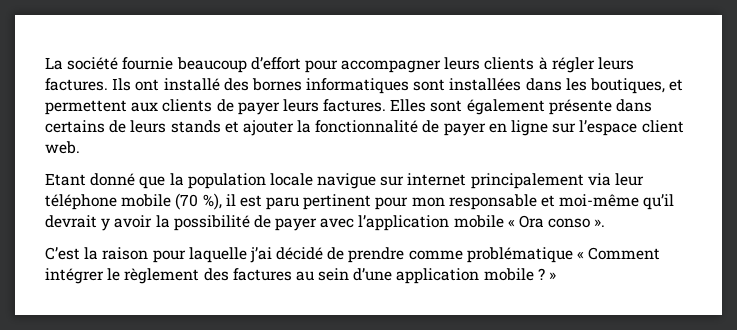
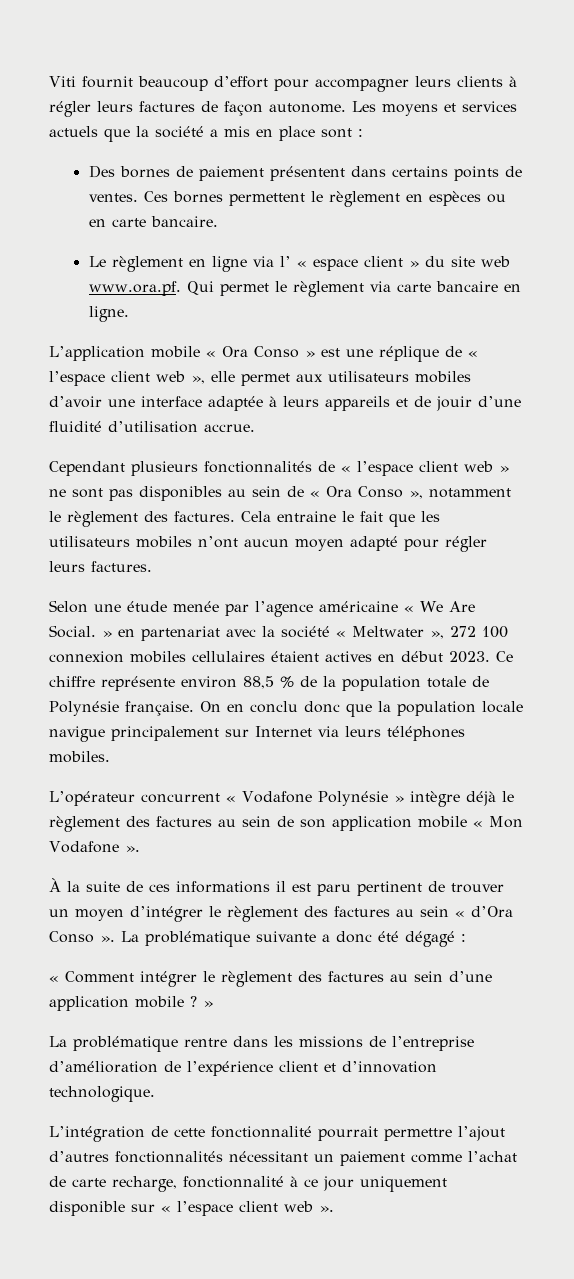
- La société fournie beaucoup d’effort pour accompagner leurs clients à régler leurs factures. Ils ont installé des bornes informatiques sont installées dans les boutiques, et permettent aux clients de payer leurs factures. Elles sont également présente dans certains de leurs stands et ajouter la fonctionnalité de payer en ligne sur l’espace client web.
- Etant donné que la population locale navigue sur internet principalement via leur téléphone mobile (70 %), il est paru pertinent pour mon responsable et moi-même qu’il devrait y avoir la possibilité de payer avec l’application mobile « Ora conso ».
- C’est la raison pour laquelle j’ai décidé de prendre comme problématique « Comment intégrer le règlement des factures au sein d’une application mobile ? »
+ Viti fournit beaucoup d’effort pour accompagner leurs clients à régler leurs factures de façon autonome. Les moyens et services actuels que la société a mis en place sont :
+ Des bornes de paiement présentent dans certains points de ventes. Ces bornes permettent le règlement en espèces ou en carte bancaire.
+ Le règlement en ligne via l’ « espace client » du site web www.ora.pf. Qui permet le règlement via carte bancaire en ligne.
+ L’application mobile « Ora Conso » est une réplique de « l’espace client web », elle permet aux utilisateurs mobiles d’avoir une interface adaptée à leurs appareils et de jouir d’une fluidité d’utilisation accrue.
+ Cependant plusieurs fonctionnalités de « l’espace client web » ne sont pas disponibles au sein de « Ora Conso », notamment le règlement des factures. Cela entraine le fait que les utilisateurs mobiles n’ont aucun moyen adapté pour régler leurs factures.
+ Selon une étude menée par l’agence américaine « We Are Social. » en partenariat avec la société « Meltwater », 272 100 connexion mobiles cellulaires étaient actives en début 2023. Ce chiffre représente environ 88,5 % de la population totale de Polynésie française. On en conclu donc que la population locale navigue principalement sur Internet via leurs téléphones mobiles.
+ L’opérateur concurrent « Vodafone Polynésie » intègre déjà le règlement des factures au sein de son application mobile « Mon Vodafone ».
+ À la suite de ces informations il est paru pertinent de trouver un moyen d’intégrer le règlement des factures au sein « d’Ora Conso ». La problématique suivante a donc été dégagé :
+ « Comment intégrer le règlement des factures au sein d’une application mobile ? »
+ La problématique rentre dans les missions de l’entreprise d’amélioration de l’expérience client et d’innovation technologique.
+ L’intégration de cette fonctionnalité pourrait permettre l’ajout d’autres fonctionnalités nécessitant un paiement comme l’achat de carte recharge, fonctionnalité à ce jour uniquement disponible sur « l’espace client web ».

